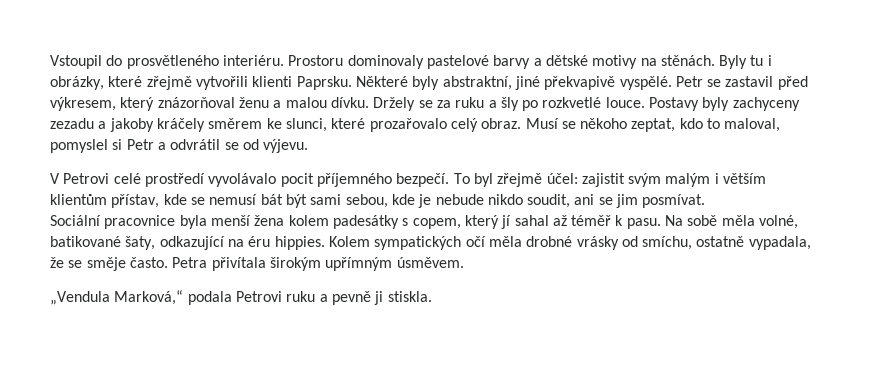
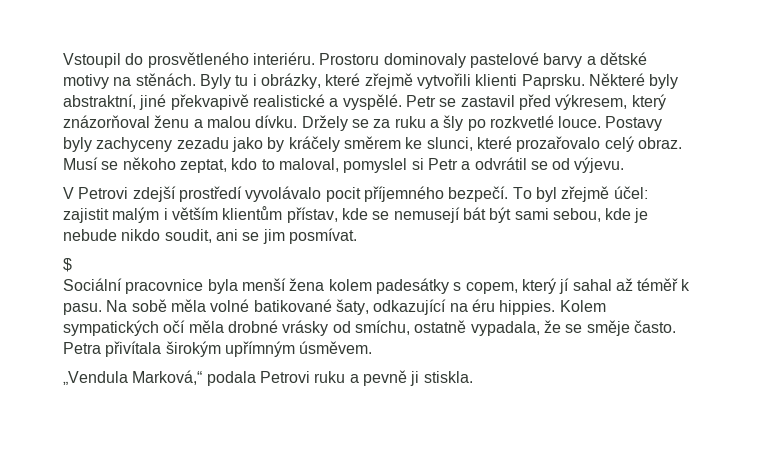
- Některé byly abstraktní, jiné překvapivě vyspělé.
+ Některé byly abstraktní, jiné překvapivě realistické a vyspělé.
- Postavy byly zachyceny zezadu a jakoby kráčely směrem ke slunci, které prozařovalo celý obraz.
+ Postavy byly zachyceny zezadu jako by kráčely směrem ke slunci, které prozařovalo celý obraz.
- V Petrovi celé prostředí vyvolávalo pocit příjemného bezpečí.
+ V Petrovi zdejší prostředí vyvolávalo pocit příjemného bezpečí.
- To byl zřejmě účel: zajistit svým malým i větším klientům přístav, kde se nemusí bát být sami sebou, kde je nebude nikdo soudit, ani se jim posmívat.
+ To byl zřejmě účel: zajistit malým i větším klientům přístav, kde se nemusejí bát být sami sebou, kde je nebude nikdo soudit, ani se jim posmívat.
+ $
- Na sobě měla volné, batikované šaty, odkazující na éru hippies.
+ Na sobě měla volné batikované šaty, odkazující na éru hippies.

